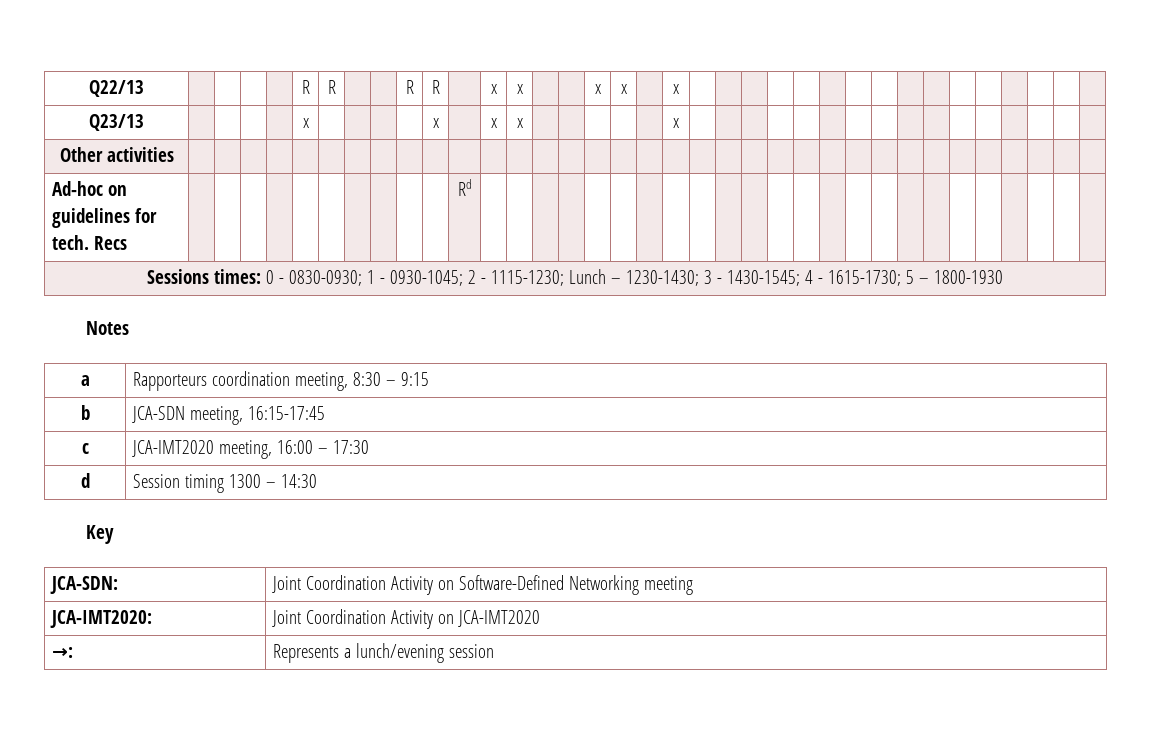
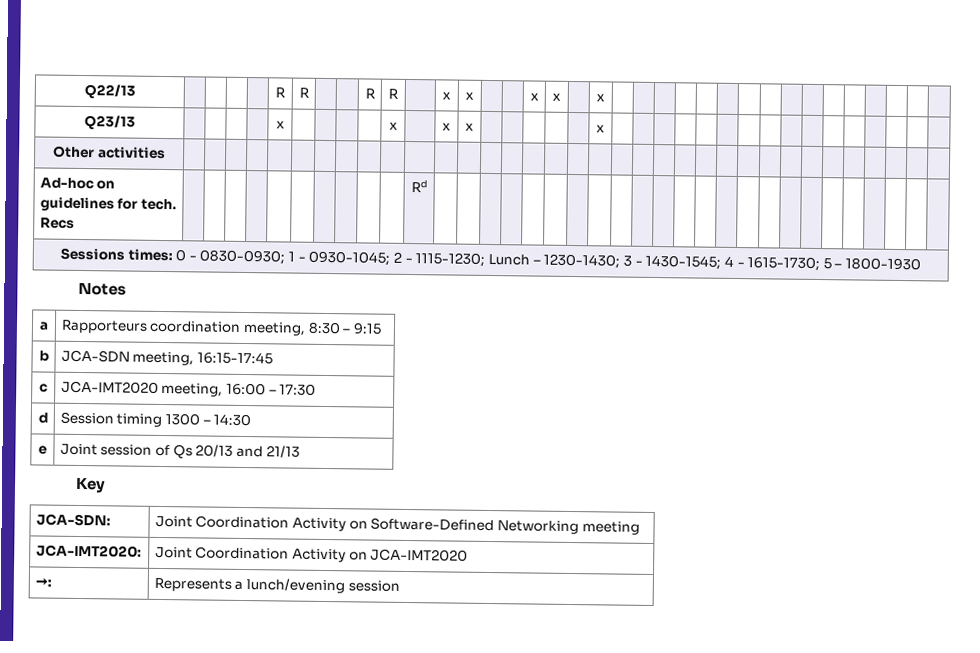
+ e | Joint session of Qs 20/13 and 21/13

